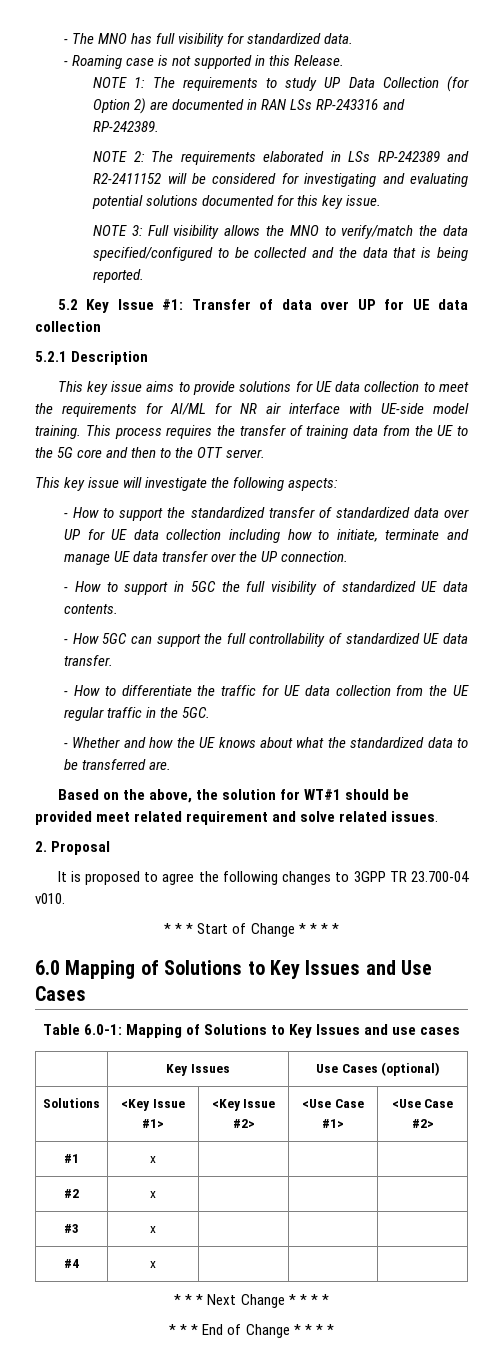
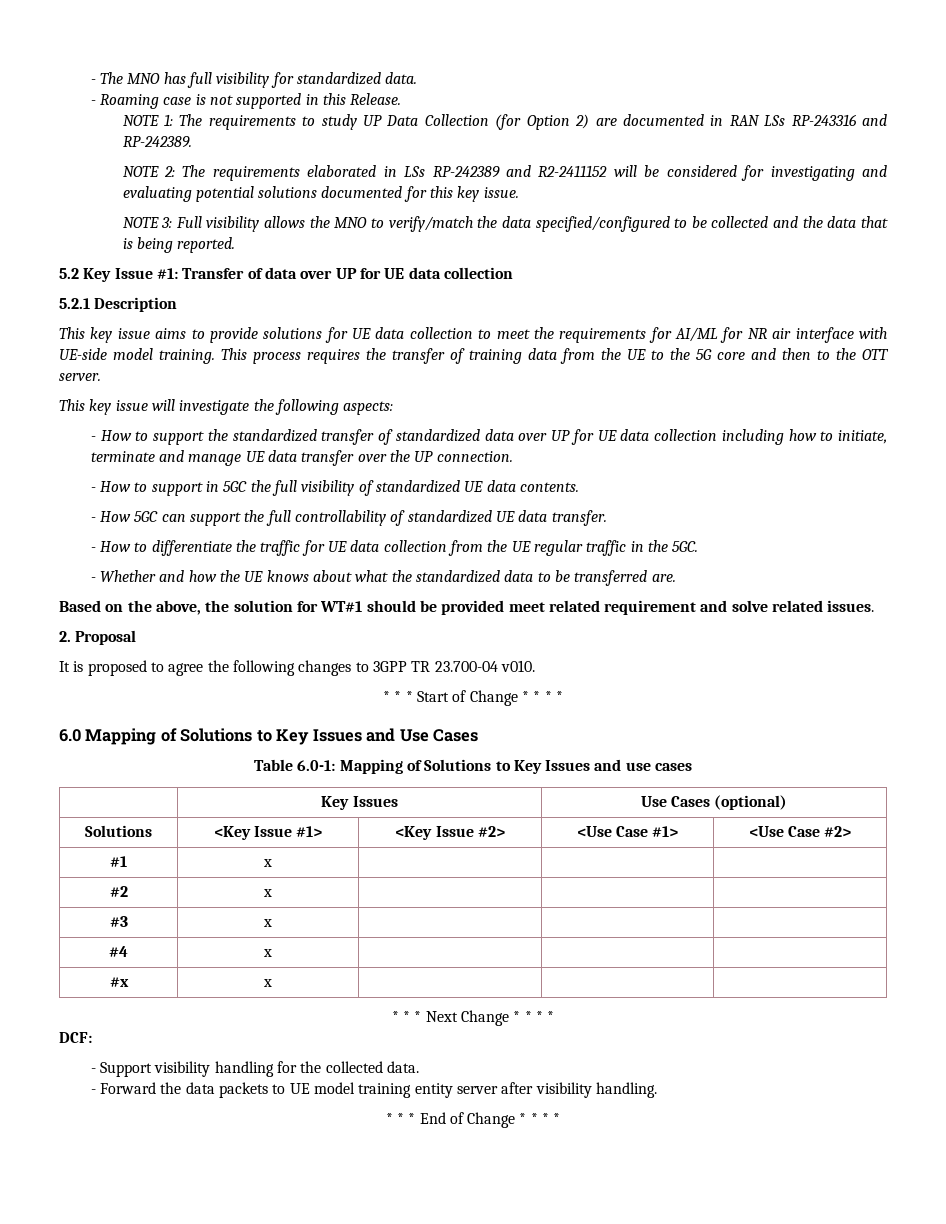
+ #x | x | | |
+ DCF:
+ - Support visibility handling for the collected data.
+ - Forward the data packets to UE model training entity server after visibility handling.

